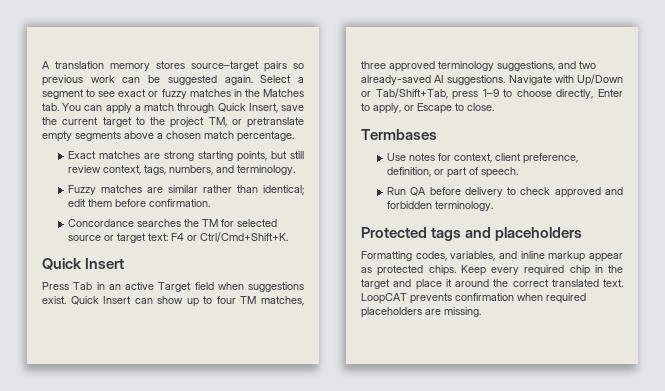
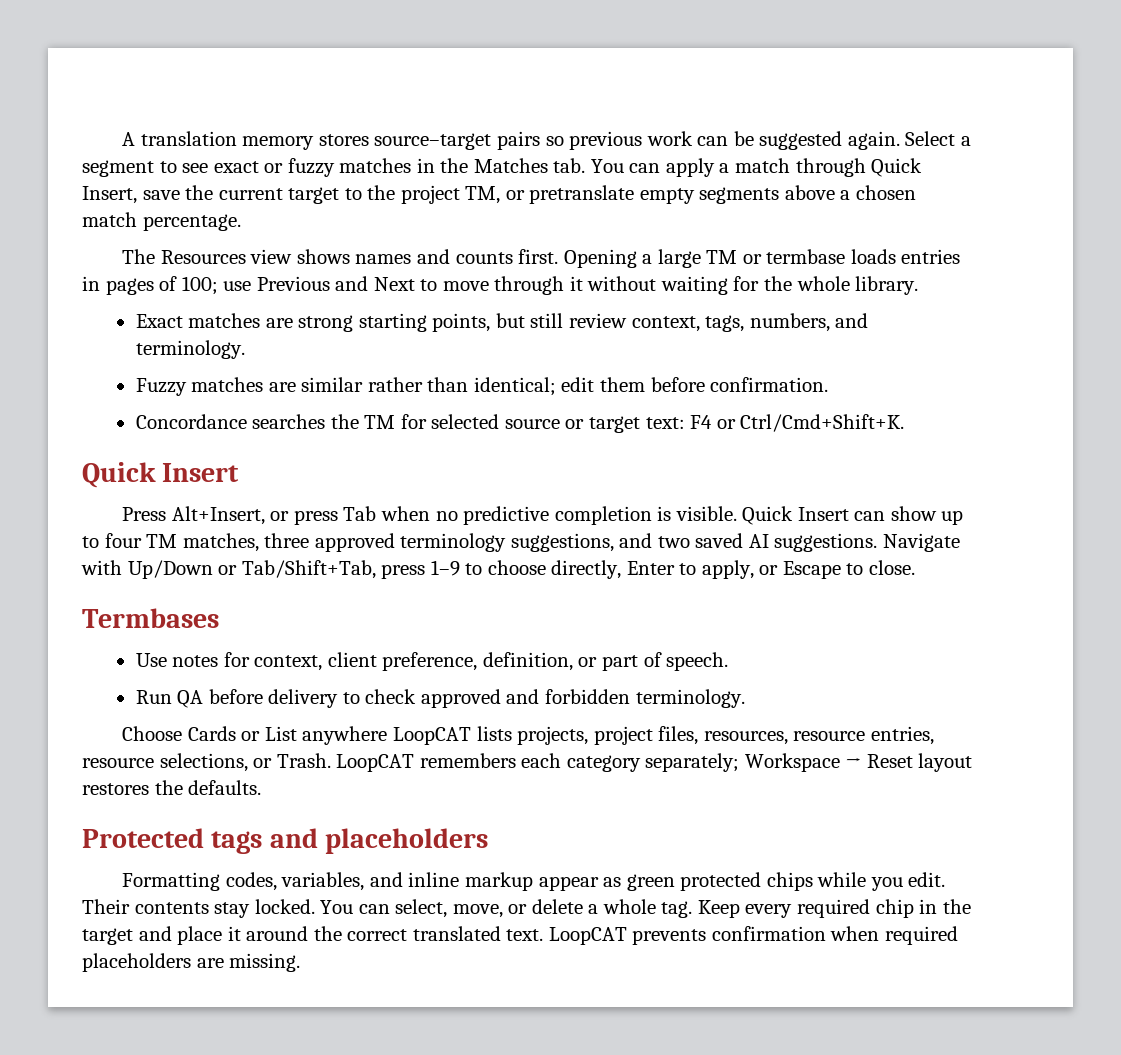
+ The Resources view shows names and counts first. Opening a large TM or termbase loads entries in pages of 100; use Previous and Next to move through it without waiting for the whole library.
- Press Tab in an active Target field when suggestions exist.
+ Press Alt+Insert, or press Tab when no predictive completion is visible.
- Quick Insert can show up to four TM matches, three approved terminology suggestions, and two already-saved AI suggestions.
+ Quick Insert can show up to four TM matches, three approved terminology suggestions, and two saved AI suggestions.
+ Choose Cards or List anywhere LoopCAT lists projects, project files, resources, resource entries, resource selections, or Trash. LoopCAT remembers each category separately; Workspace → Reset layout restores the defaults.
- Formatting codes, variables, and inline markup appear as protected chips.
+ Formatting codes, variables, and inline markup appear as green protected chips while you edit. Their contents stay locked. You can select, move, or delete a whole tag.

